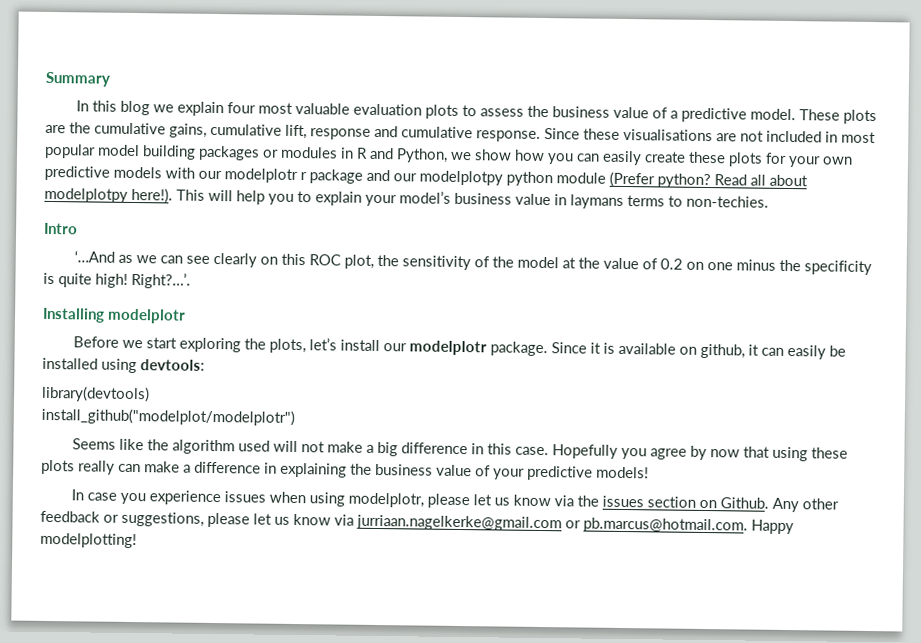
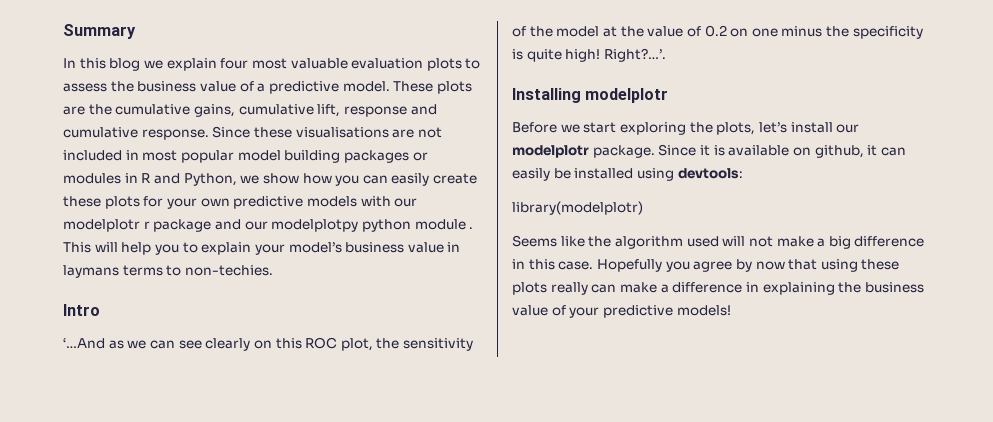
- Since these visualisations are not included in most popular model building packages or modules in R and Python, we show how you can easily create these plots for your own predictive models with our modelplotr r package and our modelplotpy python module (Prefer python? Read all about modelplotpy here!).
+ Since these visualisations are not included in most popular model building packages or modules in R and Python, we show how you can easily create these plots for your own predictive models with our modelplotr r package and our modelplotpy python module .
- library(devtools)
- install_github("modelplot/modelplotr")
+ library(modelplotr)
- In case you experience issues when using modelplotr, please let us know via the issues section on Github. Any other feedback or suggestions, please let us know via jurriaan.nagelkerke@gmail.com or pb.marcus@hotmail.com. Happy modelplotting!

